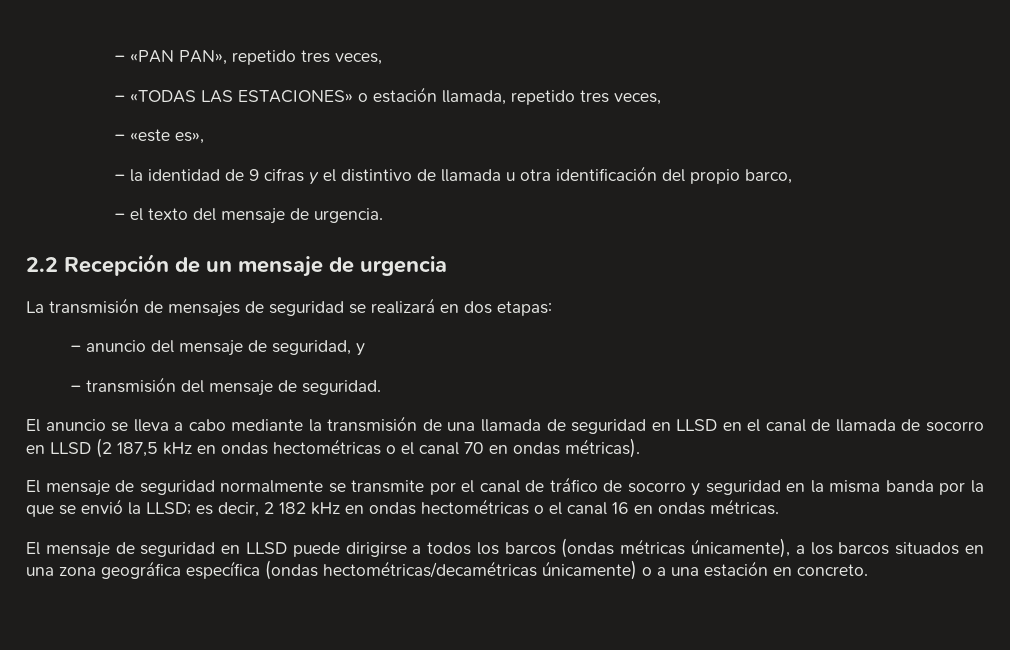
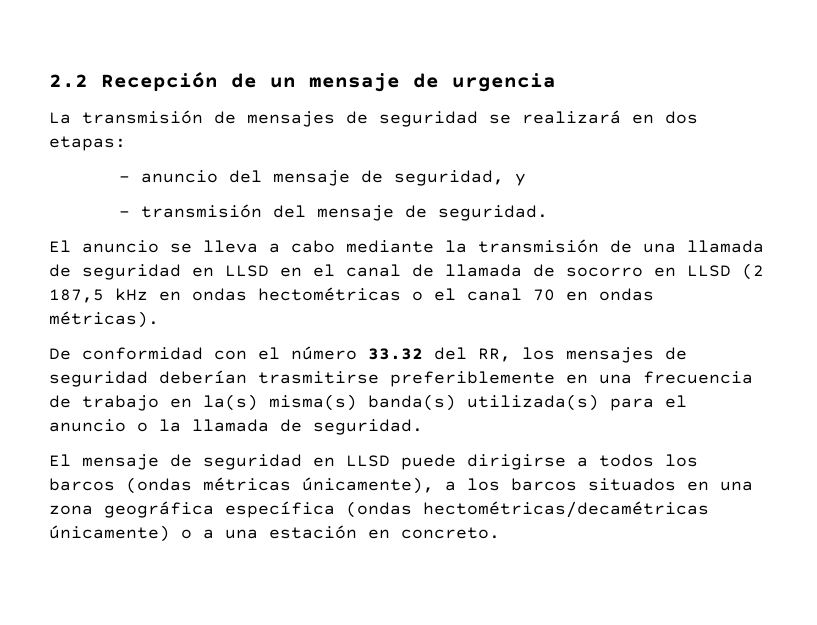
- – «PAN PAN», repetido tres veces,
- – «TODAS LAS ESTACIONES» o estación llamada, repetido tres veces,
- – «este es»,
- – la identidad de 9 cifras y el distintivo de llamada u otra identificación del propio barco,
- – el texto del mensaje de urgencia.
- El mensaje de seguridad normalmente se transmite por el canal de tráfico de socorro y seguridad en la misma banda por la que se envió la LLSD; es decir, 2 182 kHz en ondas hectométricas o el canal 16 en ondas métricas.
+ De conformidad con el número 33.32 del RR, los mensajes de seguridad deberían trasmitirse preferiblemente en una frecuencia de trabajo en la(s) misma(s) banda(s) utilizada(s) para el anuncio o la llamada de seguridad.

